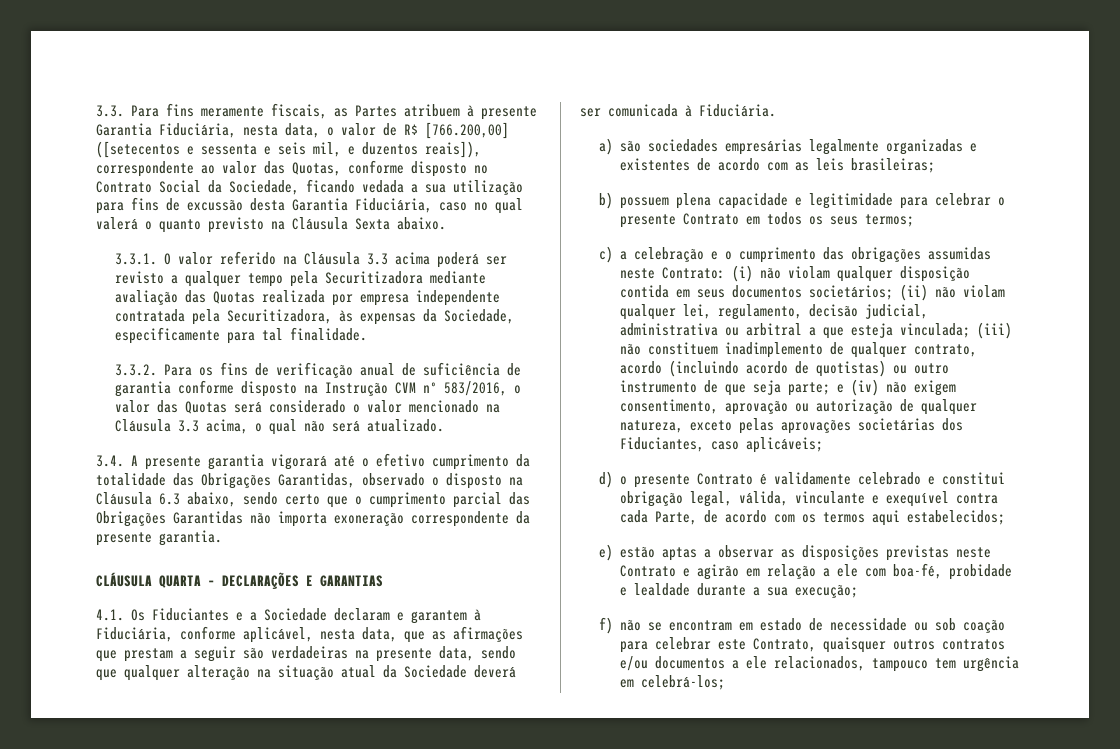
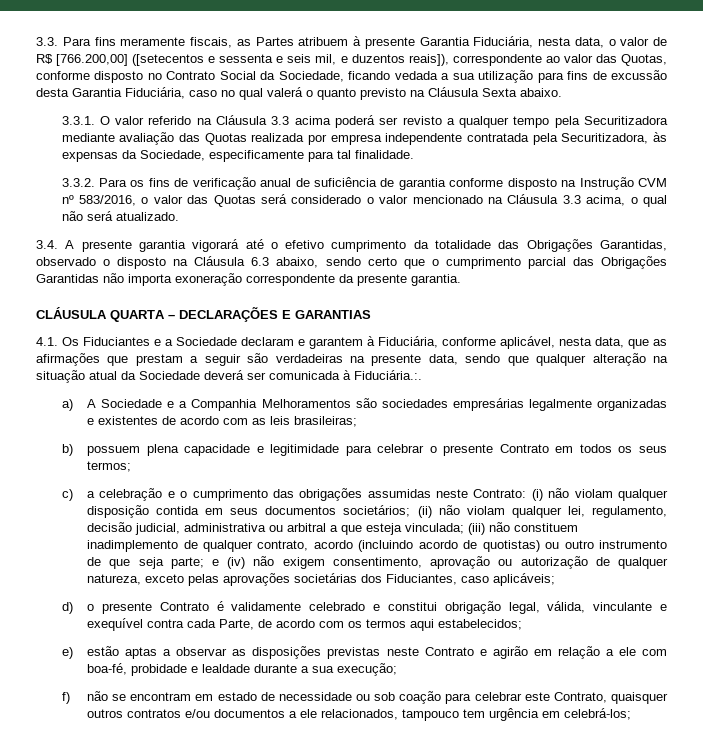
- 4.1. Os Fiduciantes e a Sociedade declaram e garantem à Fiduciária, conforme aplicável, nesta data, que as afirmações que prestam a seguir são verdadeiras na presente data, sendo que qualquer alteração na situação atual da Sociedade deverá ser comunicada à Fiduciária.
+ 4.1. Os Fiduciantes e a Sociedade declaram e garantem à Fiduciária, conforme aplicável, nesta data, que as afirmações que prestam a seguir são verdadeiras na presente data, sendo que qualquer alteração na situação atual da Sociedade deverá ser comunicada à Fiduciária.:.
- a) são sociedades empresárias legalmente organizadas e existentes de acordo com as leis brasileiras;
+ a) A Sociedade e a Companhia Melhoramentos são sociedades empresárias legalmente organizadas e existentes de acordo com as leis brasileiras;

